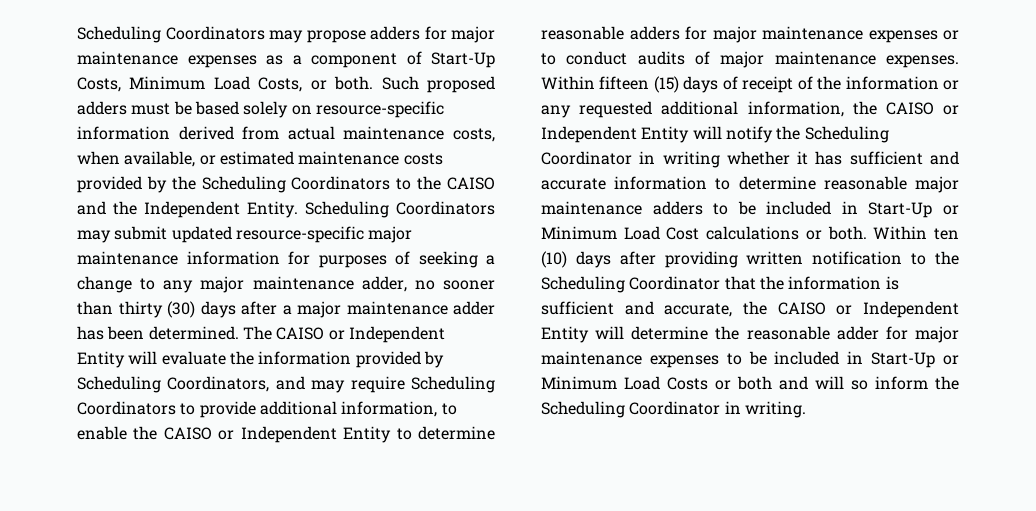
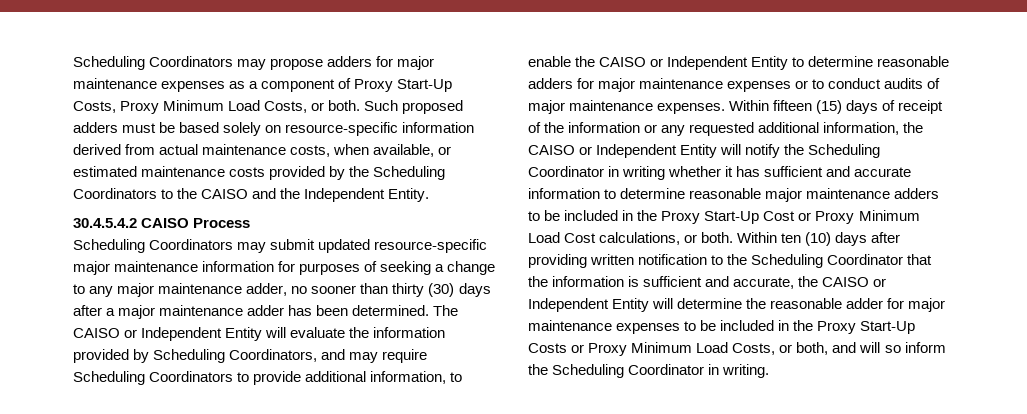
- Scheduling Coordinators may propose adders for major maintenance expenses as a component of Start-Up Costs, Minimum Load Costs, or both.
+ Scheduling Coordinators may propose adders for major maintenance expenses as a component of Proxy Start-Up Costs, Proxy Minimum Load Costs, or both.
- Such proposed adders must be based solely on resource-specific information derived from actual maintenance costs, when available, or estimated maintenance costs provided by the Scheduling Coordinators to the CAISO and the Independent Entity. Scheduling Coordinators may submit updated resource-specific major maintenance information for purposes of seeking a change to any major maintenance adder, no sooner than thirty (30) days after a major maintenance adder has been determined.
+ Such proposed adders must be based solely on resource-specific information derived from actual maintenance costs, when available, or estimated maintenance costs provided by the Scheduling Coordinators to the CAISO and the Independent Entity.
+ 30.4.5.4.2 CAISO Process
+ Scheduling Coordinators may submit updated resource-specific major maintenance information for purposes of seeking a change to any major maintenance adder, no sooner than thirty (30) days after a major maintenance adder has been determined.
- Within fifteen (15) days of receipt of the information or any requested additional information, the CAISO or Independent Entity will notify the Scheduling Coordinator in writing whether it has sufficient and accurate information to determine reasonable major maintenance adders to be included in Start-Up or Minimum Load Cost calculations or both.
+ Within fifteen (15) days of receipt of the information or any requested additional information, the CAISO or Independent Entity will notify the Scheduling Coordinator in writing whether it has sufficient and accurate information to determine reasonable major maintenance adders to be included in the Proxy Start-Up Cost or Proxy Minimum Load Cost calculations, or both.
- Within ten (10) days after providing written notification to the Scheduling Coordinator that the information is sufficient and accurate, the CAISO or Independent Entity will determine the reasonable adder for major maintenance expenses to be included in Start-Up or Minimum Load Costs or both and will so inform the Scheduling Coordinator in writing.
+ Within ten (10) days after providing written notification to the Scheduling Coordinator that the information is sufficient and accurate, the CAISO or Independent Entity will determine the reasonable adder for major maintenance expenses to be included in the Proxy Start-Up Costs or Proxy Minimum Load Costs, or both, and will so inform the Scheduling Coordinator in writing.

